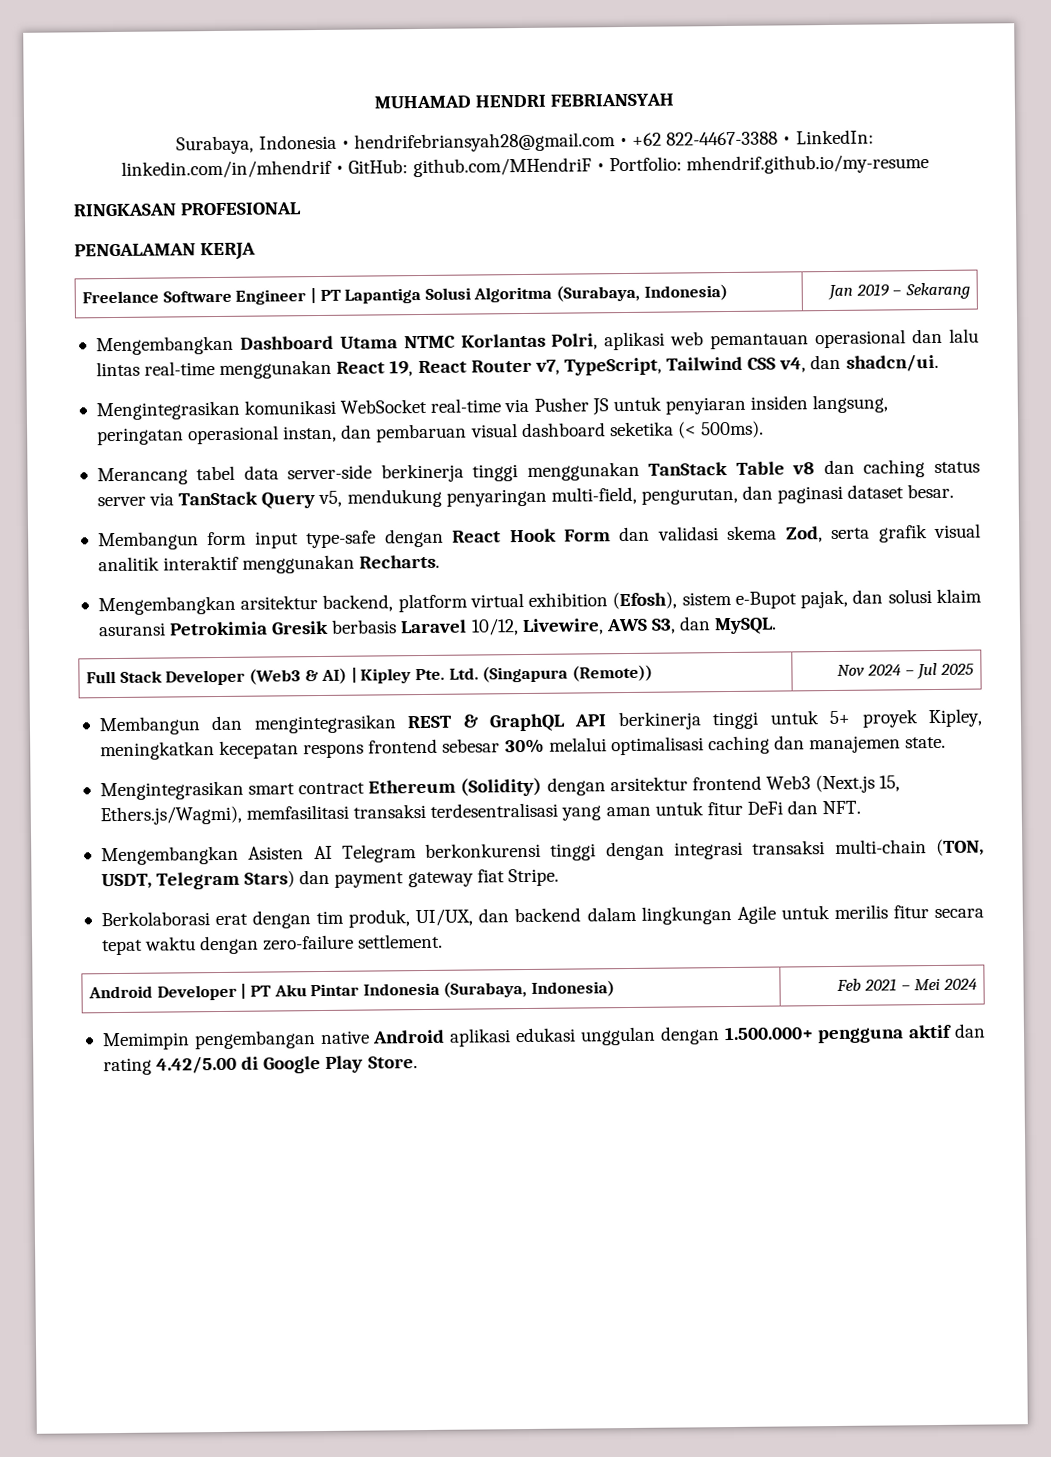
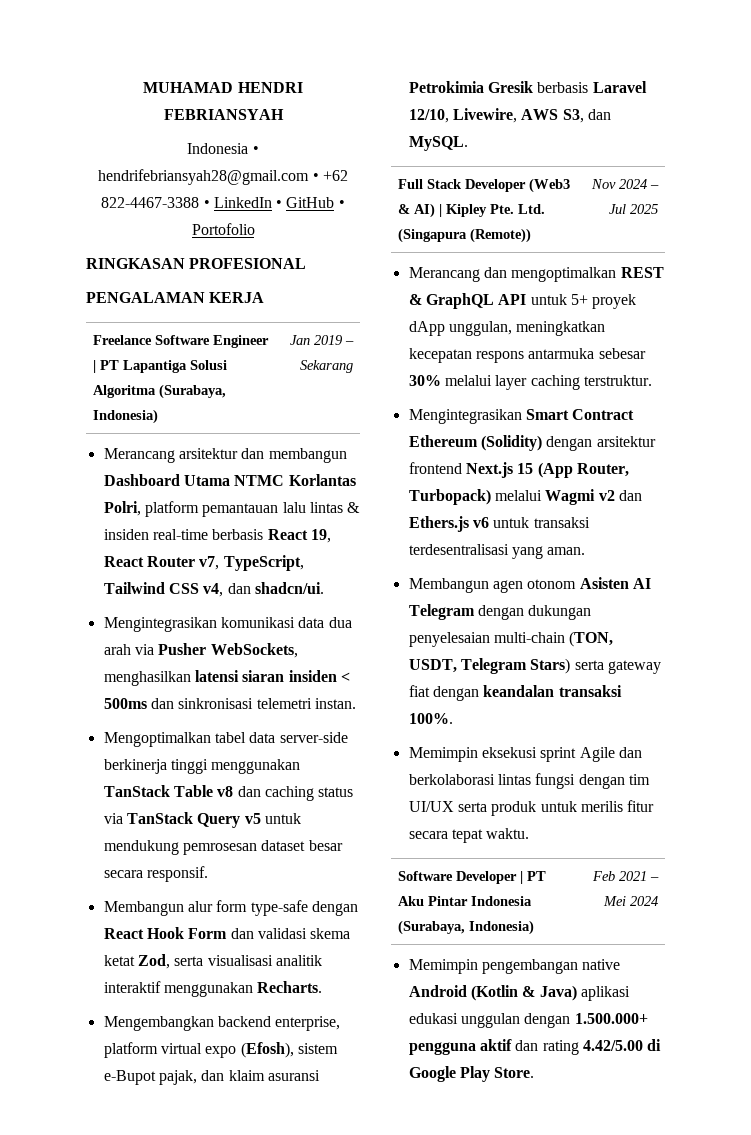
- Surabaya, Indonesia • hendrifebriansyah28@gmail.com • +62 822-4467-3388 • LinkedIn: linkedin.com/in/mhendrif • GitHub: github.com/MHendriF • Portfolio: mhendrif.github.io/my-resume
+ Indonesia • hendrifebriansyah28@gmail.com • +62 822-4467-3388 • LinkedIn • GitHub • Portofolio
- Mengembangkan Dashboard Utama NTMC Korlantas Polri, aplikasi web pemantauan operasional dan lalu lintas real-time menggunakan React 19, React Router v7, TypeScript, Tailwind CSS v4, dan shadcn/ui.
+ Merancang arsitektur dan membangun Dashboard Utama NTMC Korlantas Polri, platform pemantauan lalu lintas & insiden real-time berbasis React 19, React Router v7, TypeScript, Tailwind CSS v4, dan shadcn/ui.
- Mengintegrasikan komunikasi WebSocket real-time via Pusher JS untuk penyiaran insiden langsung, peringatan operasional instan, dan pembaruan visual dashboard seketika (< 500ms).
- Merancang tabel data server-side berkinerja tinggi menggunakan TanStack Table v8 dan caching status server via TanStack Query v5, mendukung penyaringan multi-field, pengurutan, dan paginasi dataset besar.
- Membangun form input type-safe dengan React Hook Form dan validasi skema Zod, serta grafik visual analitik interaktif menggunakan Recharts.
+ Mengintegrasikan komunikasi data dua arah via Pusher WebSockets, menghasilkan latensi siaran insiden < 500ms dan sinkronisasi telemetri instan.
+ Mengoptimalkan tabel data server-side berkinerja tinggi menggunakan TanStack Table v8 dan caching status via TanStack Query v5 untuk mendukung pemrosesan dataset besar secara responsif.
+ Membangun alur form type-safe dengan React Hook Form dan validasi skema ketat Zod, serta visualisasi analitik interaktif menggunakan Recharts.
- Mengembangkan arsitektur backend, platform virtual exhibition (Efosh), sistem e-Bupot pajak, dan solusi klaim asuransi Petrokimia Gresik berbasis Laravel 10/12, Livewire, AWS S3, dan MySQL.
+ Mengembangkan backend enterprise, platform virtual expo (Efosh), sistem e-Bupot pajak, dan klaim asuransi Petrokimia Gresik berbasis Laravel 12/10, Livewire, AWS S3, dan MySQL.
- Membangun dan mengintegrasikan REST & GraphQL API berkinerja tinggi untuk 5+ proyek Kipley, meningkatkan kecepatan respons frontend sebesar 30% melalui optimalisasi caching dan manajemen state.
- Mengintegrasikan smart contract Ethereum (Solidity) dengan arsitektur frontend Web3 (Next.js 15, Ethers.js/Wagmi), memfasilitasi transaksi terdesentralisasi yang aman untuk fitur DeFi dan NFT.
- Mengembangkan Asisten AI Telegram berkonkurensi tinggi dengan integrasi transaksi multi-chain (TON, USDT, Telegram Stars) dan payment gateway fiat Stripe.
- Berkolaborasi erat dengan tim produk, UI/UX, dan backend dalam lingkungan Agile untuk merilis fitur secara tepat waktu dengan zero-failure settlement.
- Android Developer | PT Aku Pintar Indonesia (Surabaya, Indonesia) | Feb 2021 – Mei 2024
+ Merancang dan mengoptimalkan REST & GraphQL API untuk 5+ proyek dApp unggulan, meningkatkan kecepatan respons antarmuka sebesar 30% melalui layer caching terstruktur.
+ Mengintegrasikan Smart Contract Ethereum (Solidity) dengan arsitektur frontend Next.js 15 (App Router, Turbopack) melalui Wagmi v2 dan Ethers.js v6 untuk transaksi terdesentralisasi yang aman.
+ Membangun agen otonom Asisten AI Telegram dengan dukungan penyelesaian multi-chain (TON, USDT, Telegram Stars) serta gateway fiat dengan keandalan transaksi 100%.
+ Memimpin eksekusi sprint Agile dan berkolaborasi lintas fungsi dengan tim UI/UX serta produk untuk merilis fitur secara tepat waktu.
+ Software Developer | PT Aku Pintar Indonesia (Surabaya, Indonesia) | Feb 2021 – Mei 2024
- Memimpin pengembangan native Android aplikasi edukasi unggulan dengan 1.500.000+ pengguna aktif dan rating 4.42/5.00 di Google Play Store.
+ Memimpin pengembangan native Android (Kotlin & Java) aplikasi edukasi unggulan dengan 1.500.000+ pengguna aktif dan rating 4.42/5.00 di Google Play Store.

